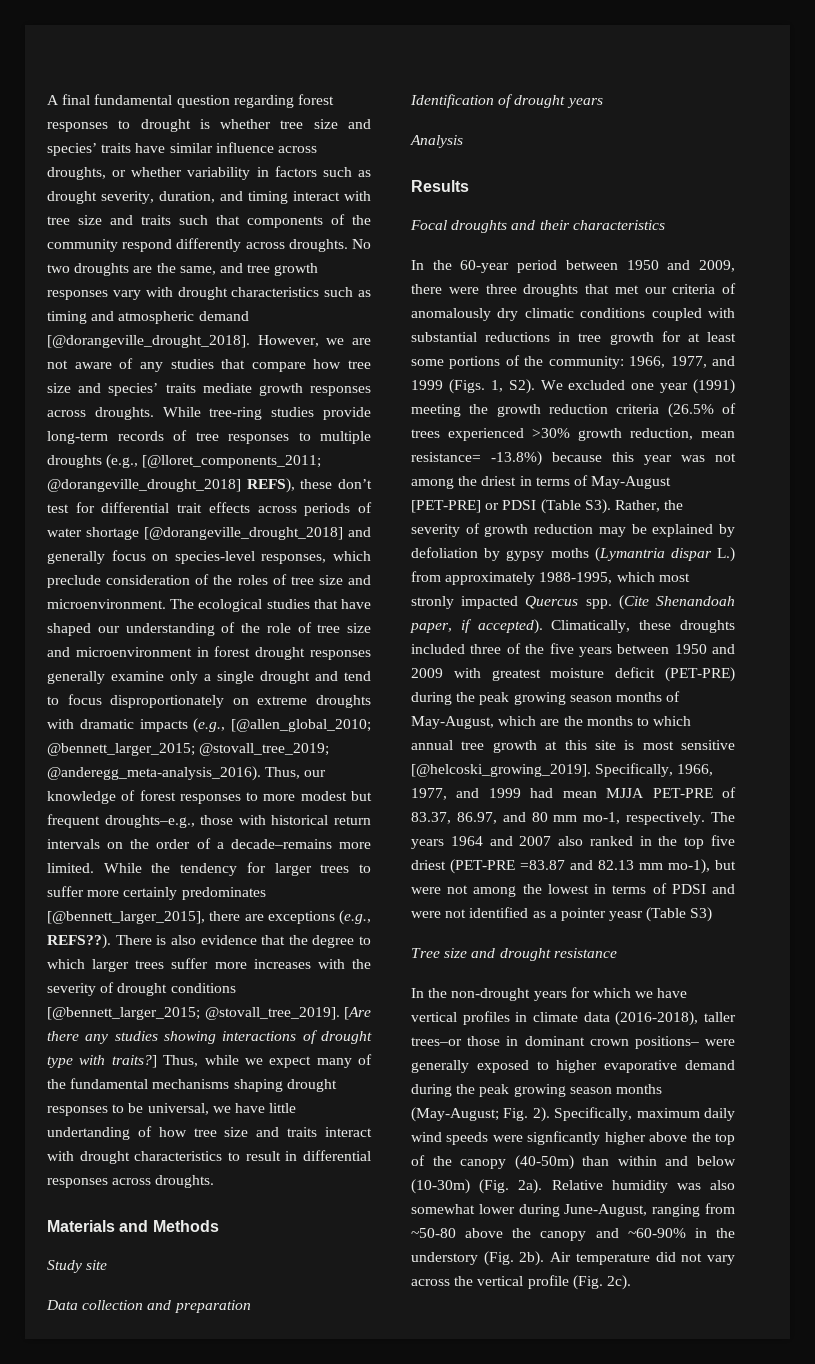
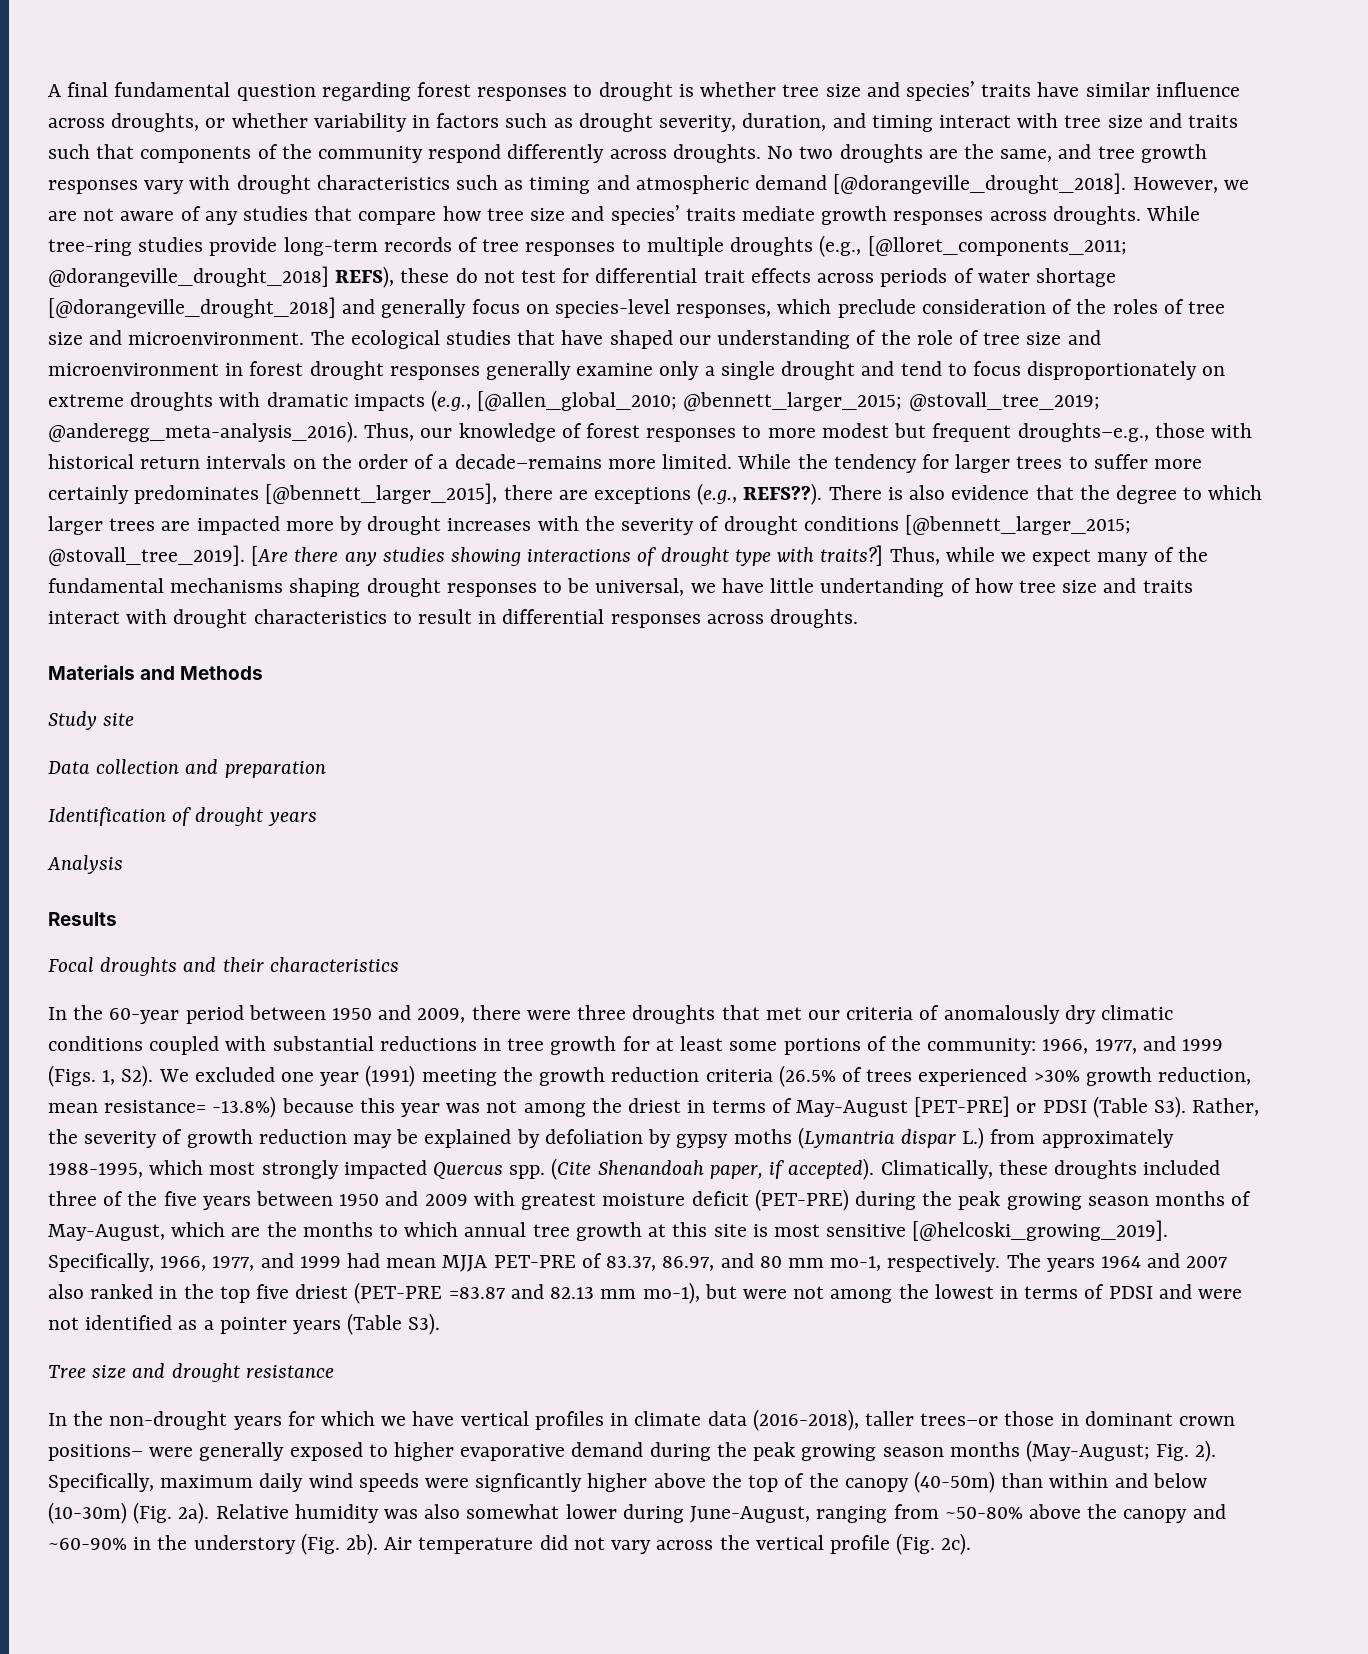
- While tree-ring studies provide long-term records of tree responses to multiple droughts (e.g., [@lloret_components_2011; @dorangeville_drought_2018] REFS), these don’t test for differential trait effects across periods of water shortage [@dorangeville_drought_2018] and generally focus on species-level responses, which preclude consideration of the roles of tree size and microenvironment.
+ While tree-ring studies provide long-term records of tree responses to multiple droughts (e.g., [@lloret_components_2011; @dorangeville_drought_2018] REFS), these do not test for differential trait effects across periods of water shortage [@dorangeville_drought_2018] and generally focus on species-level responses, which preclude consideration of the roles of tree size and microenvironment.
- There is also evidence that the degree to which larger trees suffer more increases with the severity of drought conditions [@bennett_larger_2015; @stovall_tree_2019].
+ There is also evidence that the degree to which larger trees are impacted more by drought increases with the severity of drought conditions [@bennett_larger_2015; @stovall_tree_2019].
- 1966, 1977, and 1999 (Figs. 1, S2). We excluded one year (1991) meeting the growth reduction criteria (26.5% of trees experienced >30% growth reduction, mean resistance= -13.8%) because this year was not among the driest in terms of May-August [PET-PRE] or PDSI (Table S3). Rather, the severity of growth reduction may be explained by defoliation by gypsy moths (Lymantria dispar L.) from approximately 1988-1995, which most stronly impacted Quercus spp.
+ 1966, 1977, and 1999 (Figs. 1, S2). We excluded one year (1991) meeting the growth reduction criteria (26.5% of trees experienced >30% growth reduction, mean resistance= -13.8%) because this year was not among the driest in terms of May-August [PET-PRE] or PDSI (Table S3). Rather, the severity of growth reduction may be explained by defoliation by gypsy moths (Lymantria dispar L.) from approximately 1988-1995, which most strongly impacted Quercus spp.
- The years 1964 and 2007 also ranked in the top five driest (PET-PRE =83.87 and 82.13 mm mo-1), but were not among the lowest in terms of PDSI and were not identified as a pointer yeasr (Table S3)
+ The years 1964 and 2007 also ranked in the top five driest (PET-PRE =83.87 and 82.13 mm mo-1), but were not among the lowest in terms of PDSI and were not identified as a pointer years (Table S3).
- Relative humidity was also somewhat lower during June-August, ranging from ~50-80 above the canopy and ~60-90% in the understory (Fig. 2b).
+ Relative humidity was also somewhat lower during June-August, ranging from ~50-80% above the canopy and ~60-90% in the understory (Fig. 2b).

